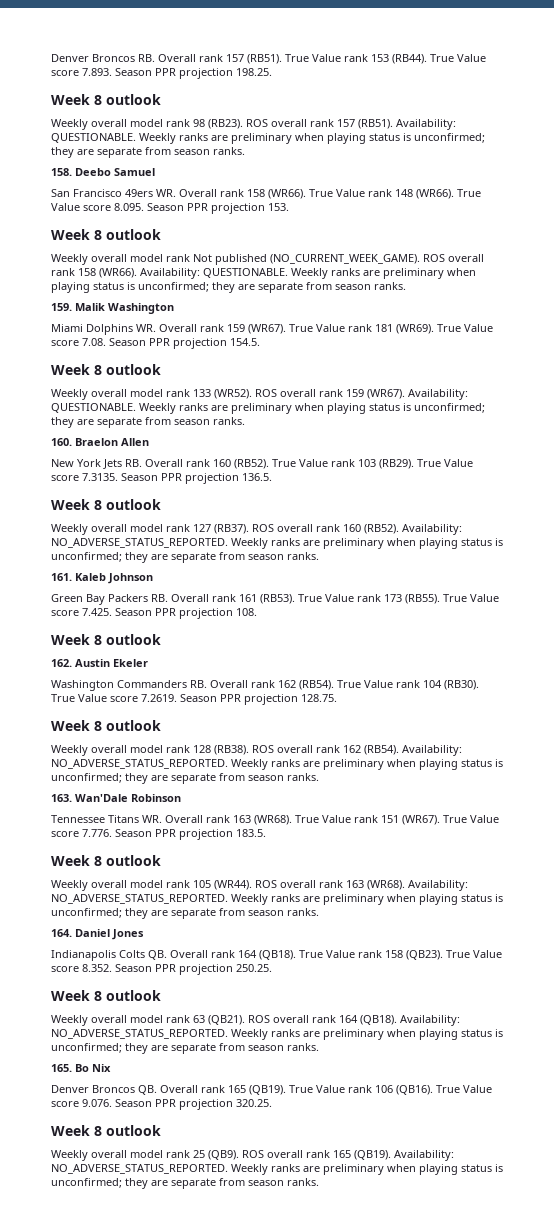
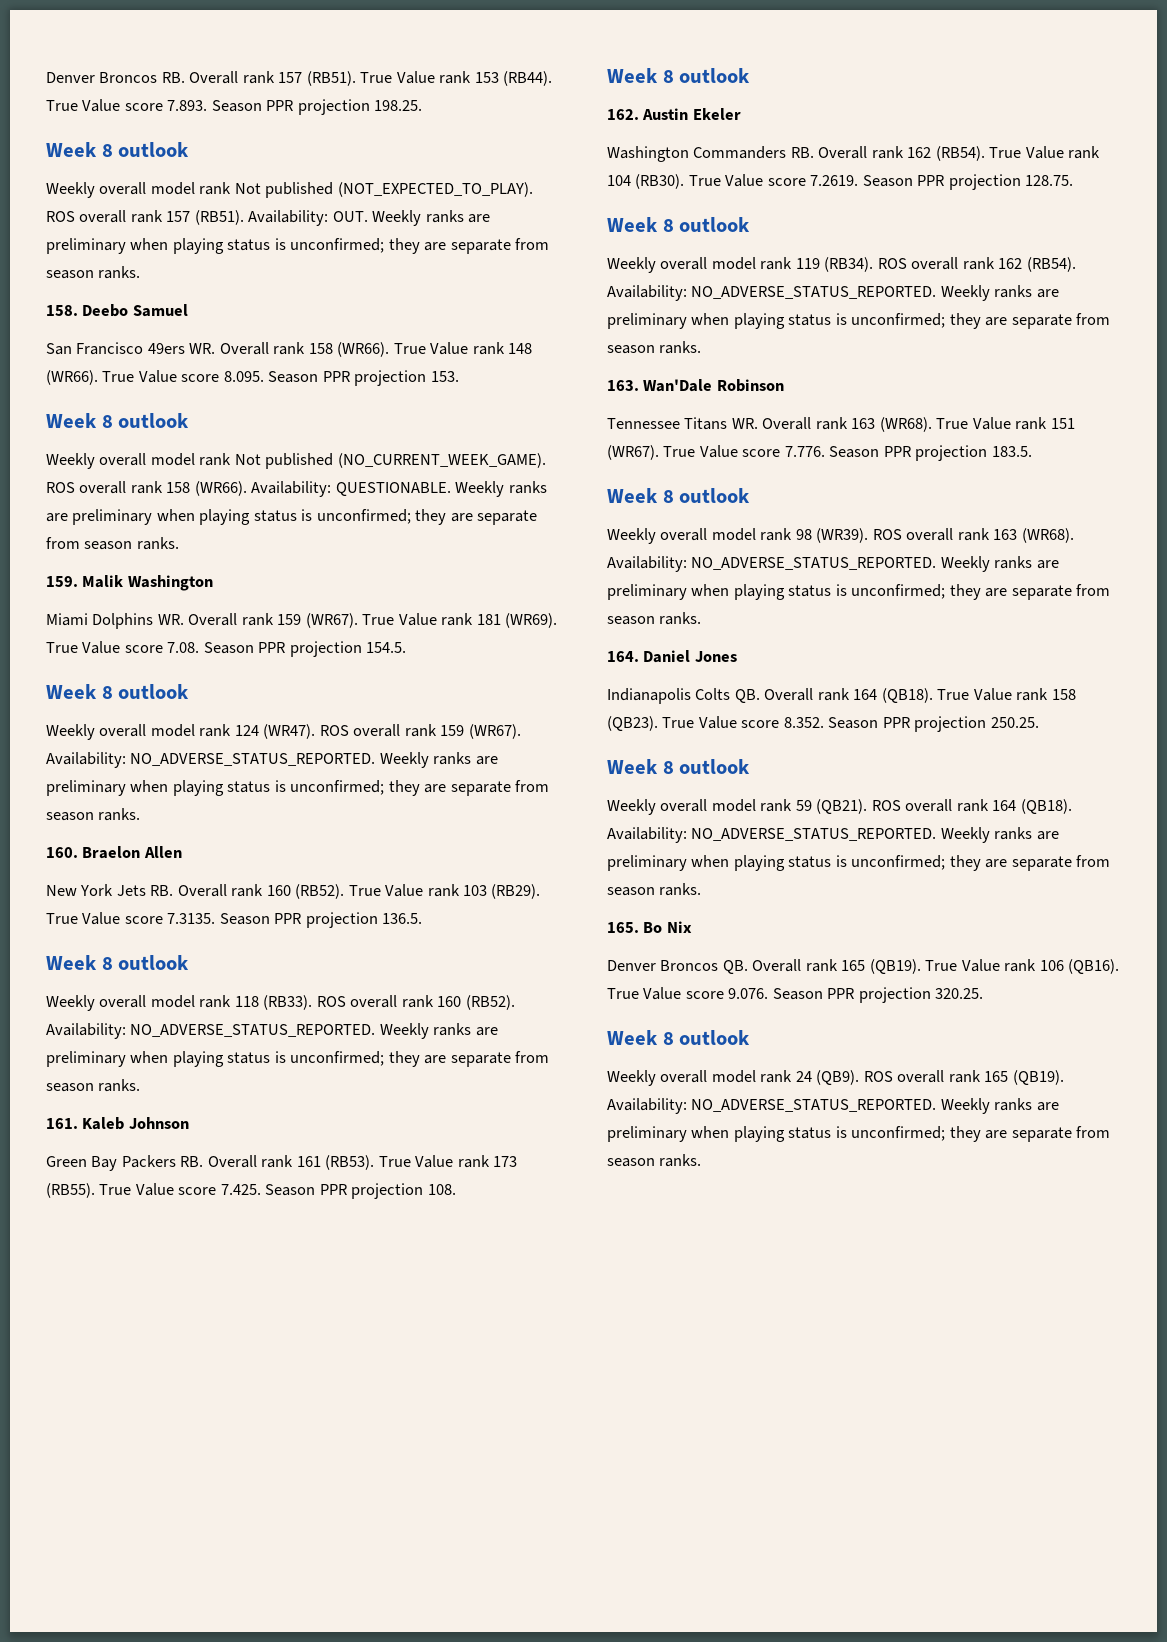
- Weekly overall model rank 98 (RB23).
+ Weekly overall model rank Not published (NOT_EXPECTED_TO_PLAY).
- ROS overall rank 157 (RB51). Availability: QUESTIONABLE. Weekly ranks are preliminary when playing status is unconfirmed; they are separate from season ranks.
+ ROS overall rank 157 (RB51). Availability: OUT. Weekly ranks are preliminary when playing status is unconfirmed; they are separate from season ranks.
- Weekly overall model rank 133 (WR52).
+ Weekly overall model rank 124 (WR47).
- ROS overall rank 159 (WR67). Availability: QUESTIONABLE.
+ ROS overall rank 159 (WR67). Availability: NO_ADVERSE_STATUS_REPORTED.
- Weekly overall model rank 127 (RB37).
+ Weekly overall model rank 118 (RB33).
- Weekly overall model rank 128 (RB38).
+ Weekly overall model rank 119 (RB34).
- Weekly overall model rank 105 (WR44).
+ Weekly overall model rank 98 (WR39).
- Weekly overall model rank 63 (QB21).
+ Weekly overall model rank 59 (QB21).
- Weekly overall model rank 25 (QB9).
+ Weekly overall model rank 24 (QB9).

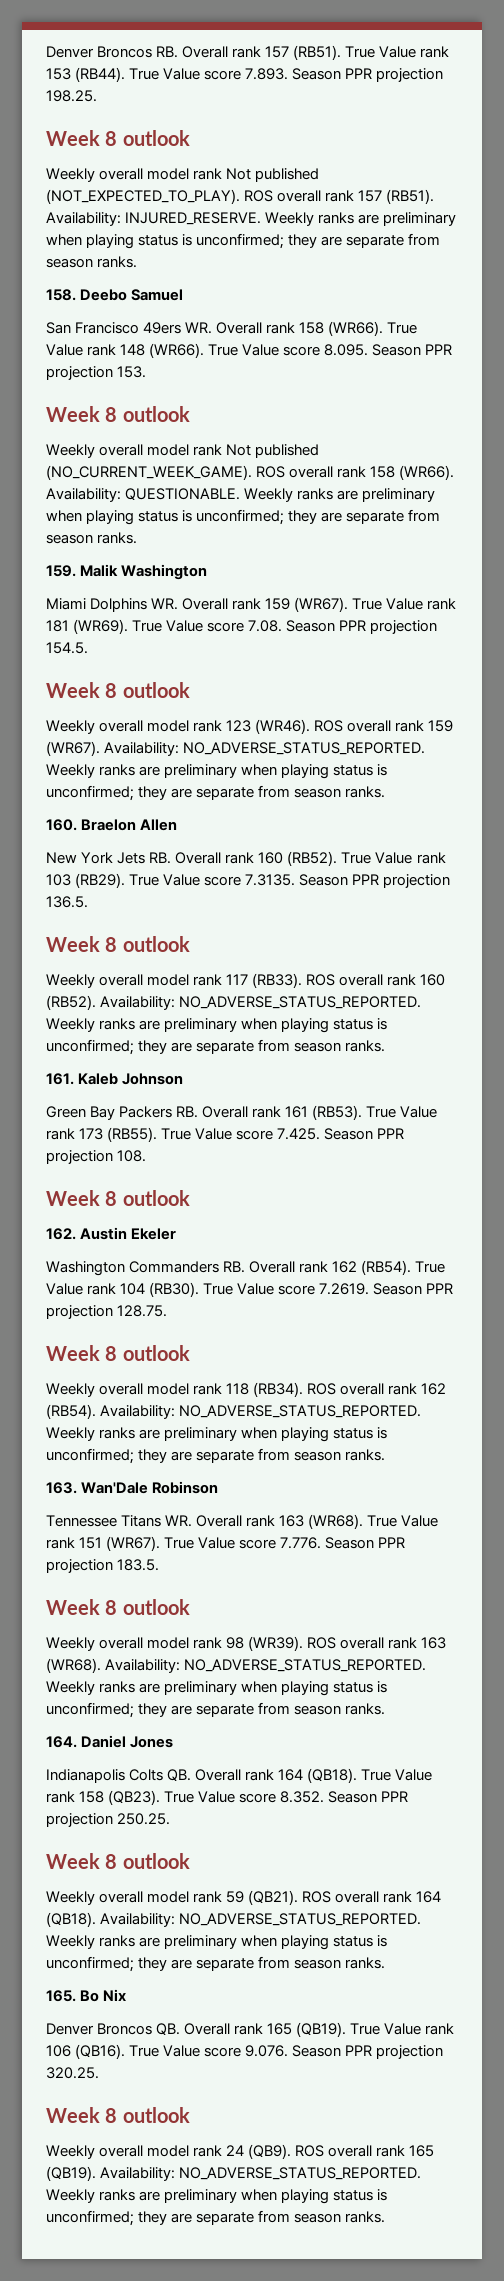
- Availability: OUT. Weekly ranks are preliminary when playing status is unconfirmed; they are separate from season ranks.
+ Availability: INJURED_RESERVE. Weekly ranks are preliminary when playing status is unconfirmed; they are separate from season ranks.
- Weekly overall model rank 124 (WR47).
+ Weekly overall model rank 123 (WR46).
- Weekly overall model rank 118 (RB33).
+ Weekly overall model rank 117 (RB33).
- Weekly overall model rank 119 (RB34).
+ Weekly overall model rank 118 (RB34).

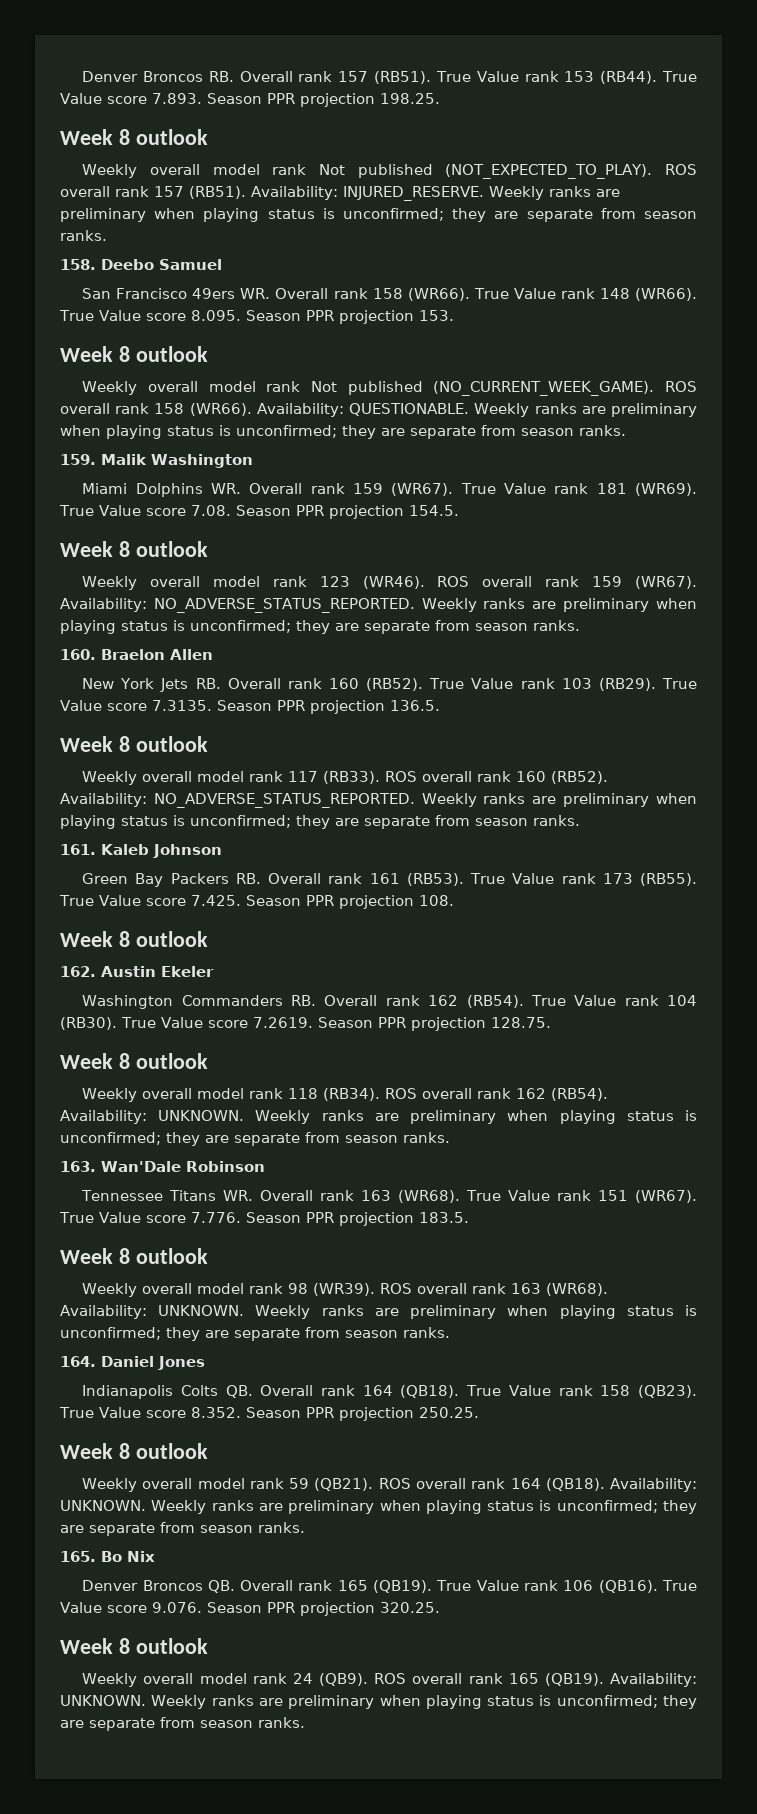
- ROS overall rank 162 (RB54). Availability: NO_ADVERSE_STATUS_REPORTED.
+ ROS overall rank 162 (RB54). Availability: UNKNOWN.
- ROS overall rank 163 (WR68). Availability: NO_ADVERSE_STATUS_REPORTED.
+ ROS overall rank 163 (WR68). Availability: UNKNOWN.
- ROS overall rank 164 (QB18). Availability: NO_ADVERSE_STATUS_REPORTED.
+ ROS overall rank 164 (QB18). Availability: UNKNOWN.
- ROS overall rank 165 (QB19). Availability: NO_ADVERSE_STATUS_REPORTED.
+ ROS overall rank 165 (QB19). Availability: UNKNOWN.

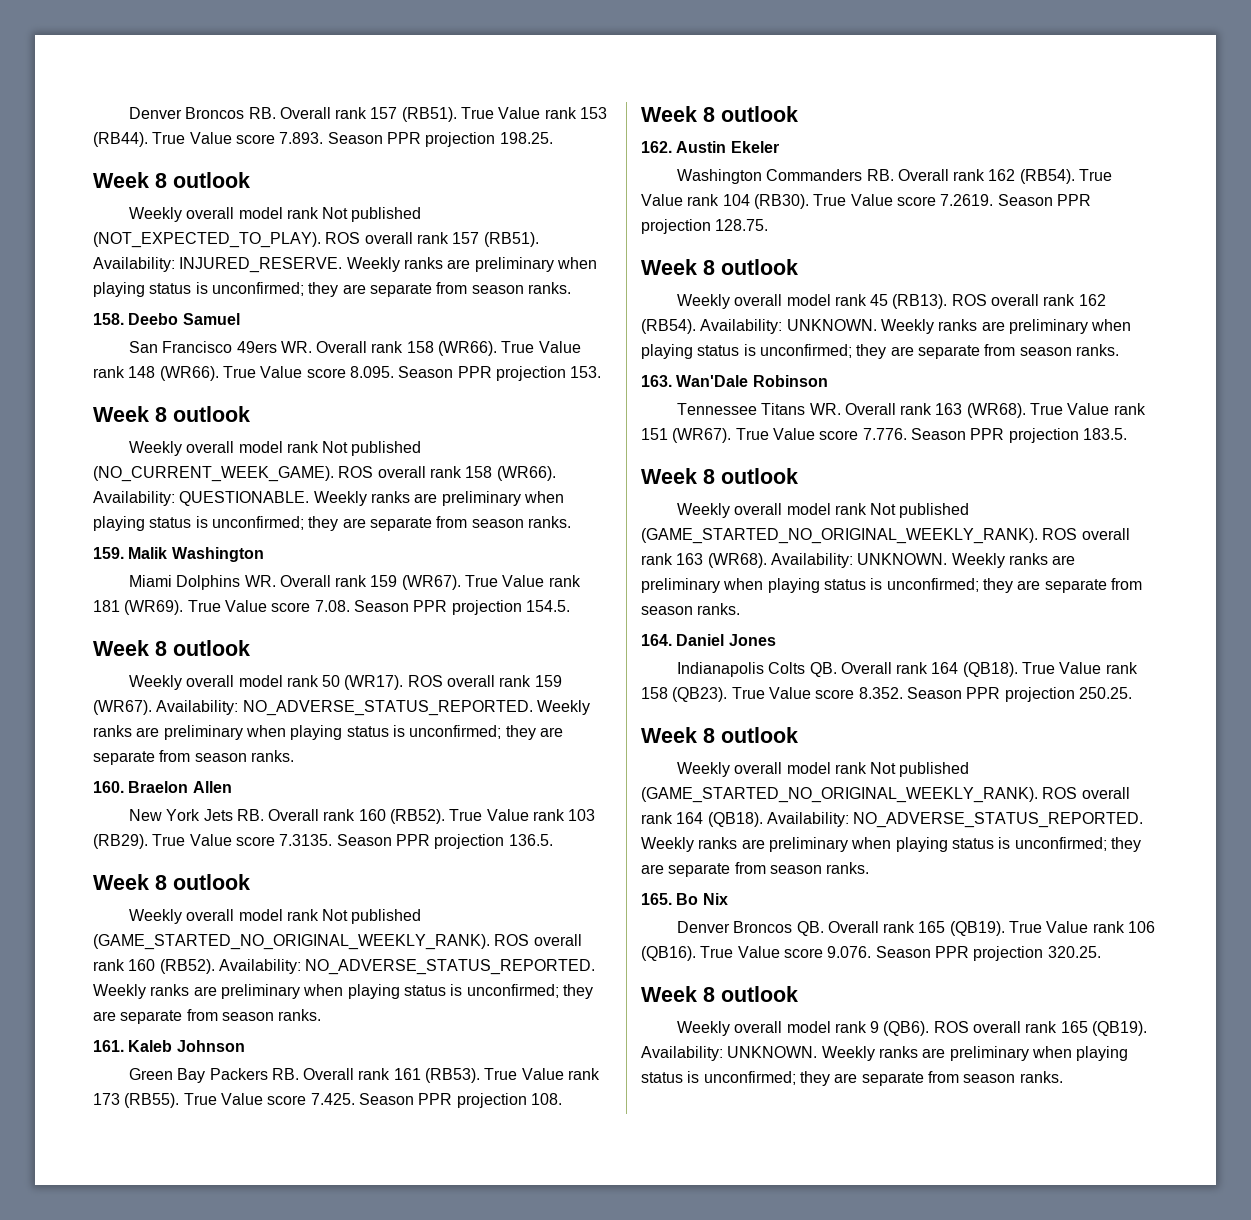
- Weekly overall model rank 123 (WR46).
+ Weekly overall model rank 50 (WR17).
  True Value score 7.3135. Season PPR projection 136.5.
  Week 8 outlook
- Weekly overall model rank 117 (RB33).
+ Weekly overall model rank Not published (GAME_STARTED_NO_ORIGINAL_WEEKLY_RANK).
- Weekly overall model rank 118 (RB34).
+ Weekly overall model rank 45 (RB13).
  True Value score 7.776. Season PPR projection 183.5.
  Week 8 outlook
- Weekly overall model rank 98 (WR39).
+ Weekly overall model rank Not published (GAME_STARTED_NO_ORIGINAL_WEEKLY_RANK).
  True Value score 8.352. Season PPR projection 250.25.
  Week 8 outlook
- Weekly overall model rank 59 (QB21).
+ Weekly overall model rank Not published (GAME_STARTED_NO_ORIGINAL_WEEKLY_RANK).
- ROS overall rank 164 (QB18). Availability: UNKNOWN.
+ ROS overall rank 164 (QB18). Availability: NO_ADVERSE_STATUS_REPORTED.
- Weekly overall model rank 24 (QB9).
+ Weekly overall model rank 9 (QB6).

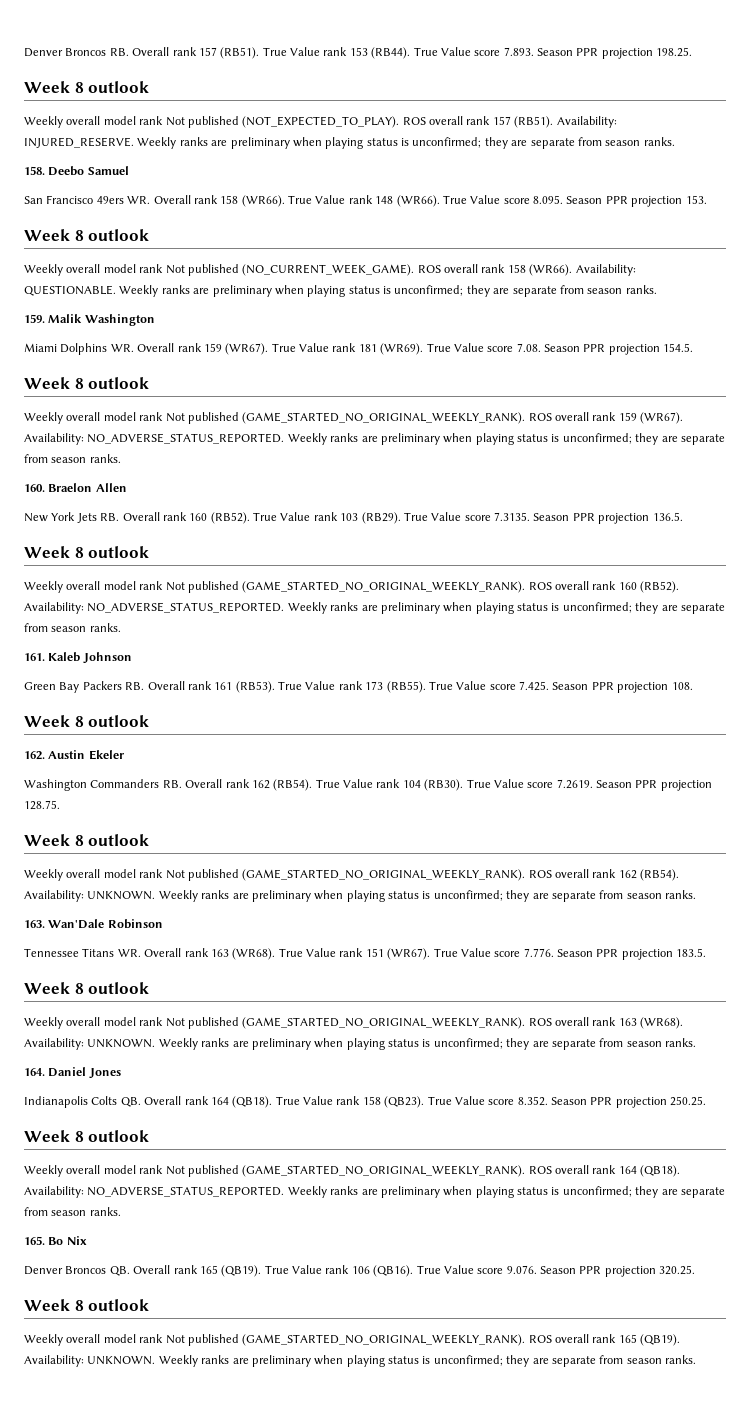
  True Value score 7.08. Season PPR projection 154.5.
  Week 8 outlook
- Weekly overall model rank 50 (WR17).
+ Weekly overall model rank Not published (GAME_STARTED_NO_ORIGINAL_WEEKLY_RANK).
  True Value score 7.2619. Season PPR projection 128.75.
  Week 8 outlook
- Weekly overall model rank 45 (RB13).
+ Weekly overall model rank Not published (GAME_STARTED_NO_ORIGINAL_WEEKLY_RANK).
  True Value score 9.076. Season PPR projection 320.25.
  Week 8 outlook
- Weekly overall model rank 9 (QB6).
+ Weekly overall model rank Not published (GAME_STARTED_NO_ORIGINAL_WEEKLY_RANK).

